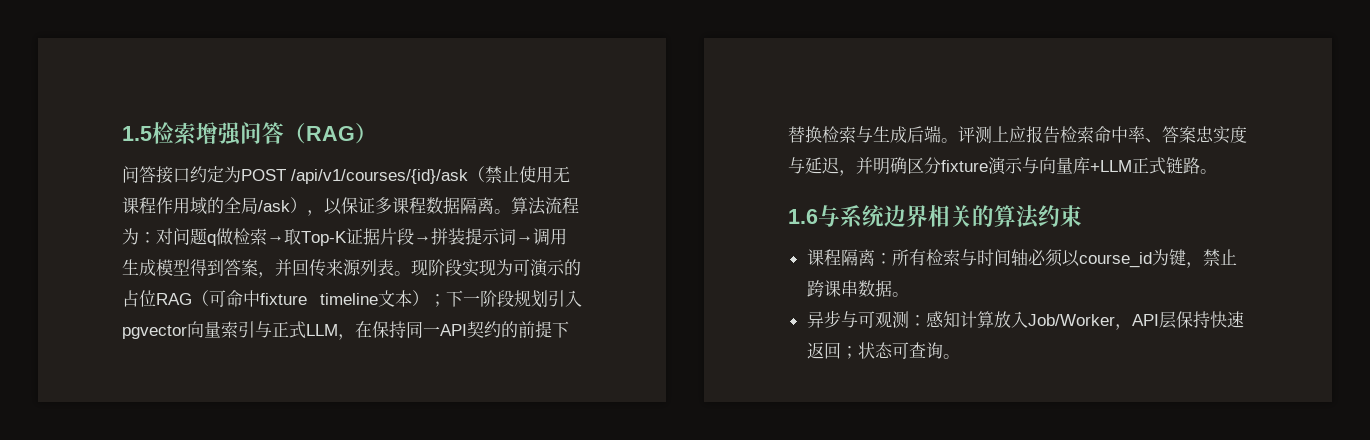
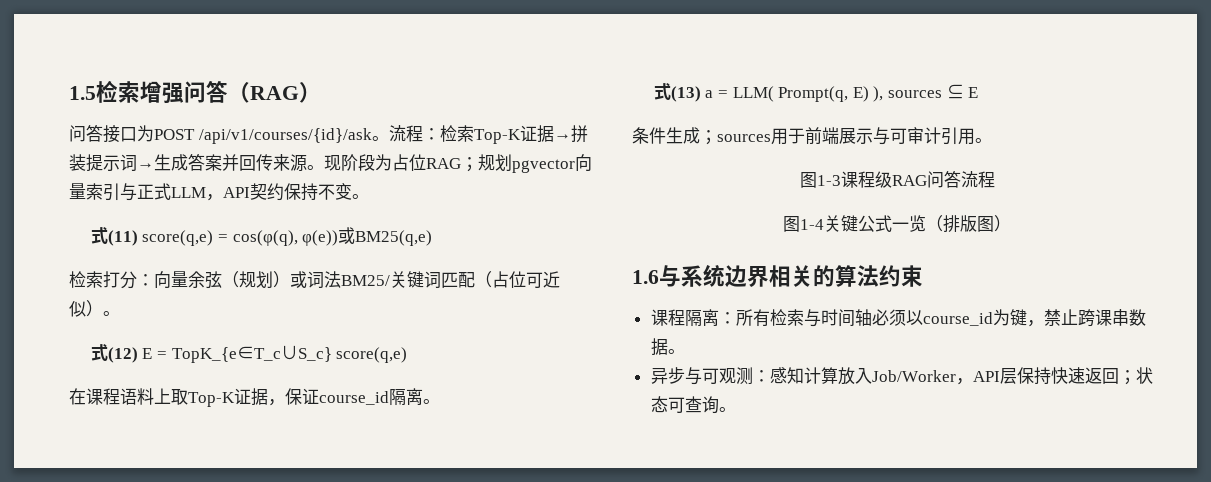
- 问答接口约定为POST /api/v1/courses/{id}/ask（禁止使用无课程作用域的全局/ask），以保证多课程数据隔离。算法流程为：对问题q做检索→取Top-K证据片段→拼装提示词→调用生成模型得到答案，并回传来源列表。
+ 问答接口为POST /api/v1/courses/{id}/ask。流程：检索Top-K证据→拼装提示词→生成答案并回传来源。
- 现阶段实现为可演示的占位RAG（可命中fixture timeline文本）；下一阶段规划引入pgvector向量索引与正式LLM，在保持同一API契约的前提下替换检索与生成后端。评测上应报告检索命中率、答案忠实度与延迟，并明确区分fixture演示与向量库+LLM正式链路。
+ 现阶段为占位RAG；规划pgvector向量索引与正式LLM，API契约保持不变。
+ 式(11) score(q,e) = cos(φ(q), φ(e))或BM25(q,e)
+ 检索打分：向量余弦（规划）或词法BM25/关键词匹配（占位可近似）。
+ 式(12) E = TopK_{e∈T_c∪S_c} score(q,e)
+ 在课程语料上取Top-K证据，保证course_id隔离。
+ 式(13) a = LLM( Prompt(q, E) ), sources ⊆ E
+ 条件生成；sources用于前端展示与可审计引用。
+ 图1-3课程级RAG问答流程
+ 图1-4关键公式一览（排版图）

